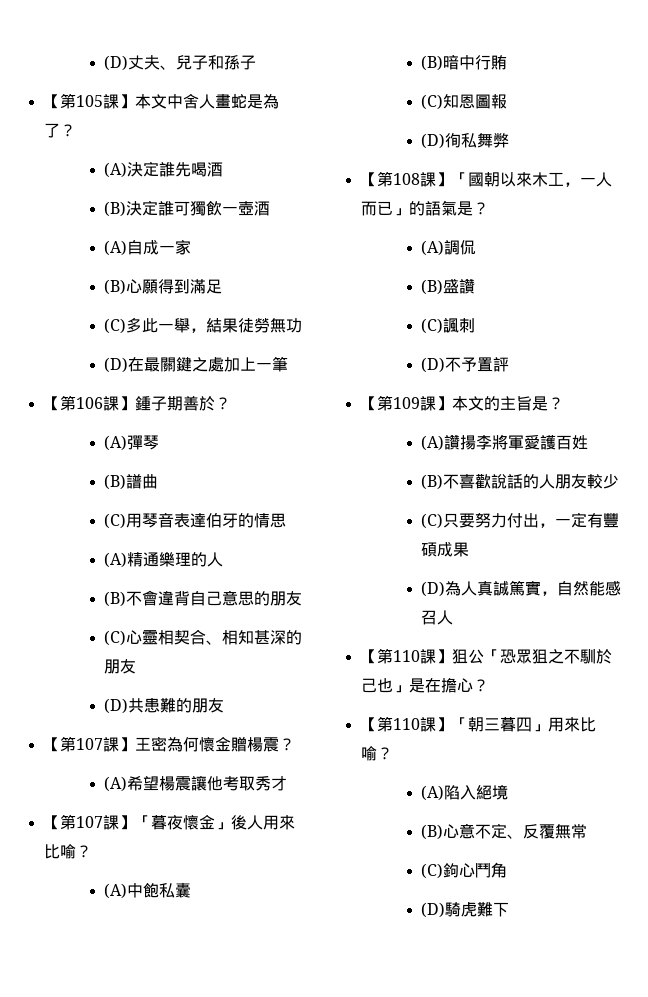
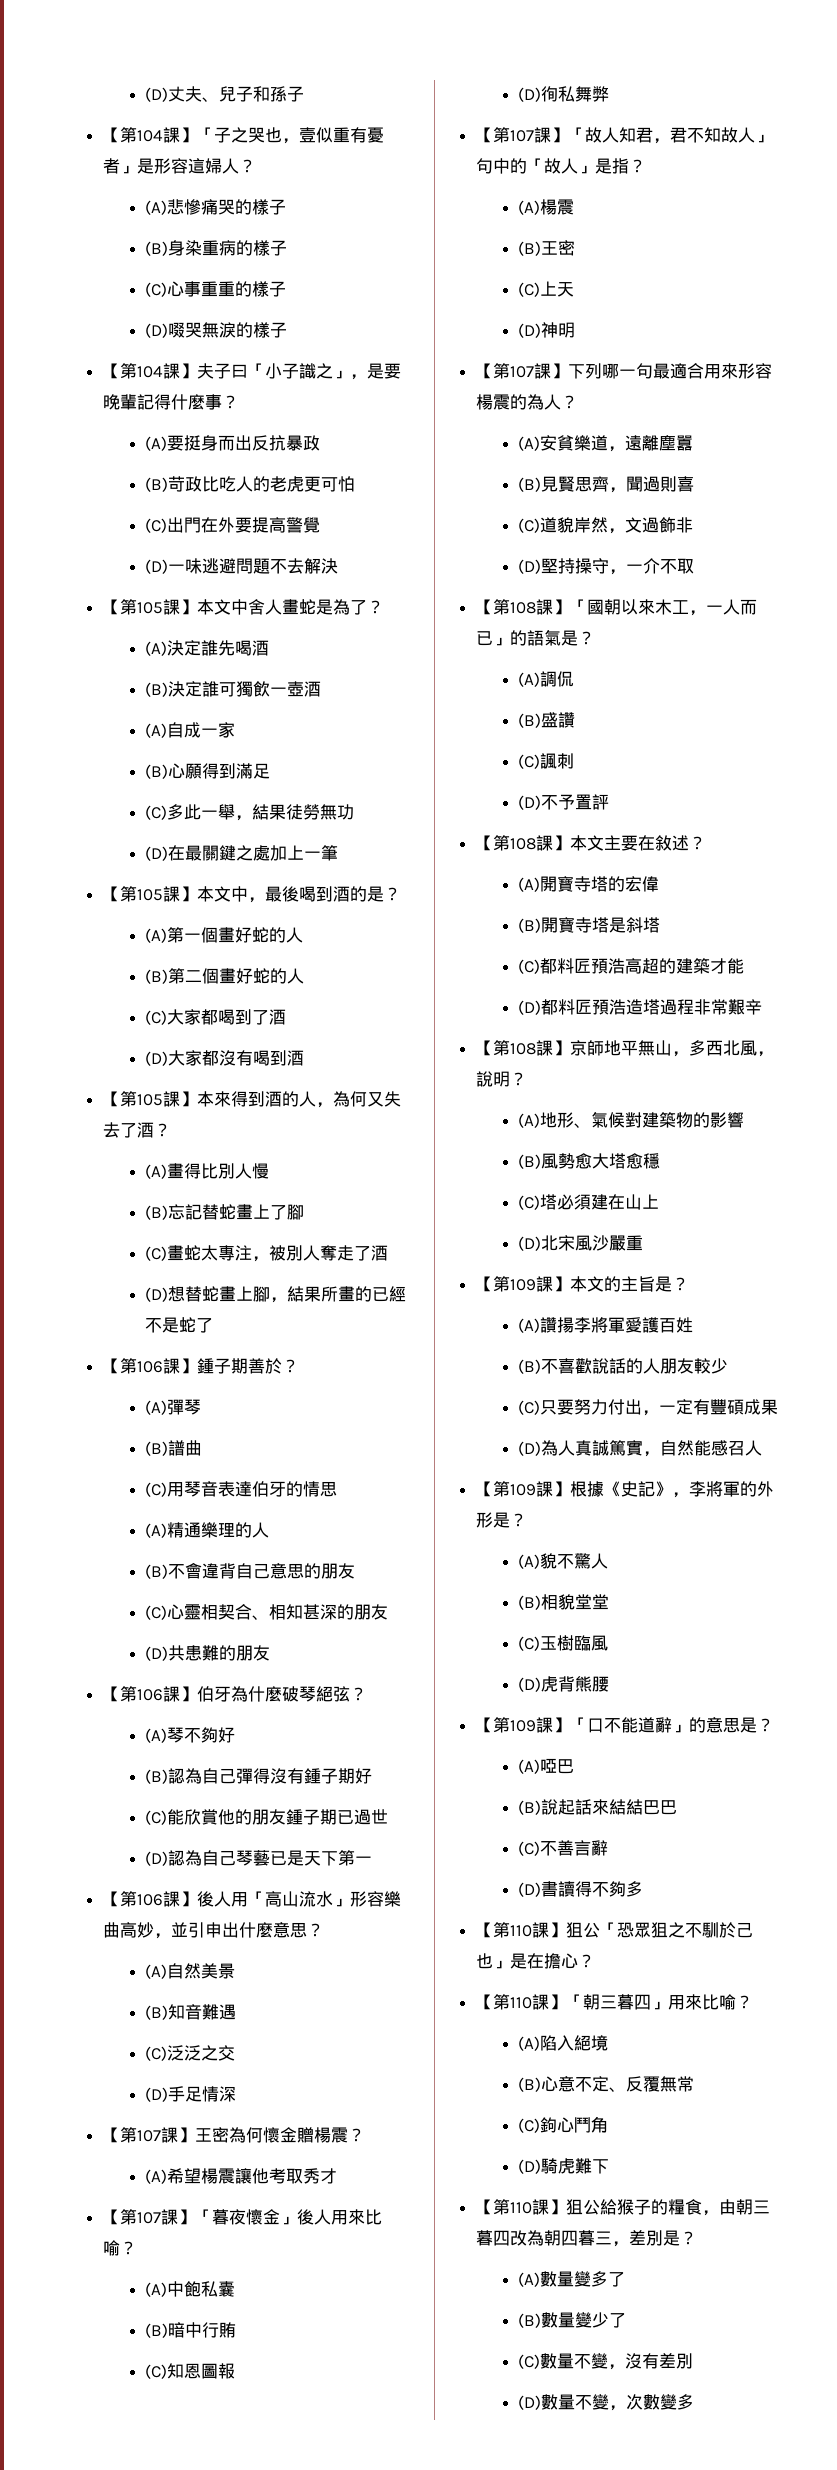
+ 【第104課】「子之哭也，壹似重有憂者」是形容這婦人？
+ (A)悲慘痛哭的樣子
+ (B)身染重病的樣子
+ (C)心事重重的樣子
+ (D)啜哭無淚的樣子
+ 【第104課】夫子曰「小子識之」，是要晚輩記得什麼事？
+ (A)要挺身而出反抗暴政
+ (B)苛政比吃人的老虎更可怕
+ (C)出門在外要提高警覺
+ (D)一味逃避問題不去解決
+ 【第105課】本文中，最後喝到酒的是？
+ (A)第一個畫好蛇的人
+ (B)第二個畫好蛇的人
+ (C)大家都喝到了酒
+ (D)大家都沒有喝到酒
+ 【第105課】本來得到酒的人，為何又失去了酒？
+ (A)畫得比別人慢
+ (B)忘記替蛇畫上了腳
+ (C)畫蛇太專注，被別人奪走了酒
+ (D)想替蛇畫上腳，結果所畫的已經不是蛇了
+ 【第106課】伯牙為什麼破琴絕弦？
+ (A)琴不夠好
+ (B)認為自己彈得沒有鍾子期好
+ (C)能欣賞他的朋友鍾子期已過世
+ (D)認為自己琴藝已是天下第一
+ 【第106課】後人用「高山流水」形容樂曲高妙，並引申出什麼意思？
+ (A)自然美景
+ (B)知音難遇
+ (C)泛泛之交
+ (D)手足情深
+ 【第107課】「故人知君，君不知故人」句中的「故人」是指？
+ (A)楊震
+ (B)王密
+ (C)上天
+ (D)神明
+ 【第107課】下列哪一句最適合用來形容楊震的為人？
+ (A)安貧樂道，遠離塵囂
+ (B)見賢思齊，聞過則喜
+ (C)道貌岸然，文過飾非
+ (D)堅持操守，一介不取
+ 【第108課】本文主要在敘述？
+ (A)開寶寺塔的宏偉
+ (B)開寶寺塔是斜塔
+ (C)都料匠預浩高超的建築才能
+ (D)都料匠預浩造塔過程非常艱辛
+ 【第108課】京師地平無山，多西北風，說明？
+ (A)地形、氣候對建築物的影響
+ (B)風勢愈大塔愈穩
+ (C)塔必須建在山上
+ (D)北宋風沙嚴重
+ 【第109課】根據《史記》，李將軍的外形是？
+ (A)貌不驚人
+ (B)相貌堂堂
+ (C)玉樹臨風
+ (D)虎背熊腰
+ 【第109課】「口不能道辭」的意思是？
+ (A)啞巴
+ (B)說起話來結結巴巴
+ (C)不善言辭
+ (D)書讀得不夠多
+ 【第110課】狙公給猴子的糧食，由朝三暮四改為朝四暮三，差別是？
+ (A)數量變多了
+ (B)數量變少了
+ (C)數量不變，沒有差別
+ (D)數量不變，次數變多

